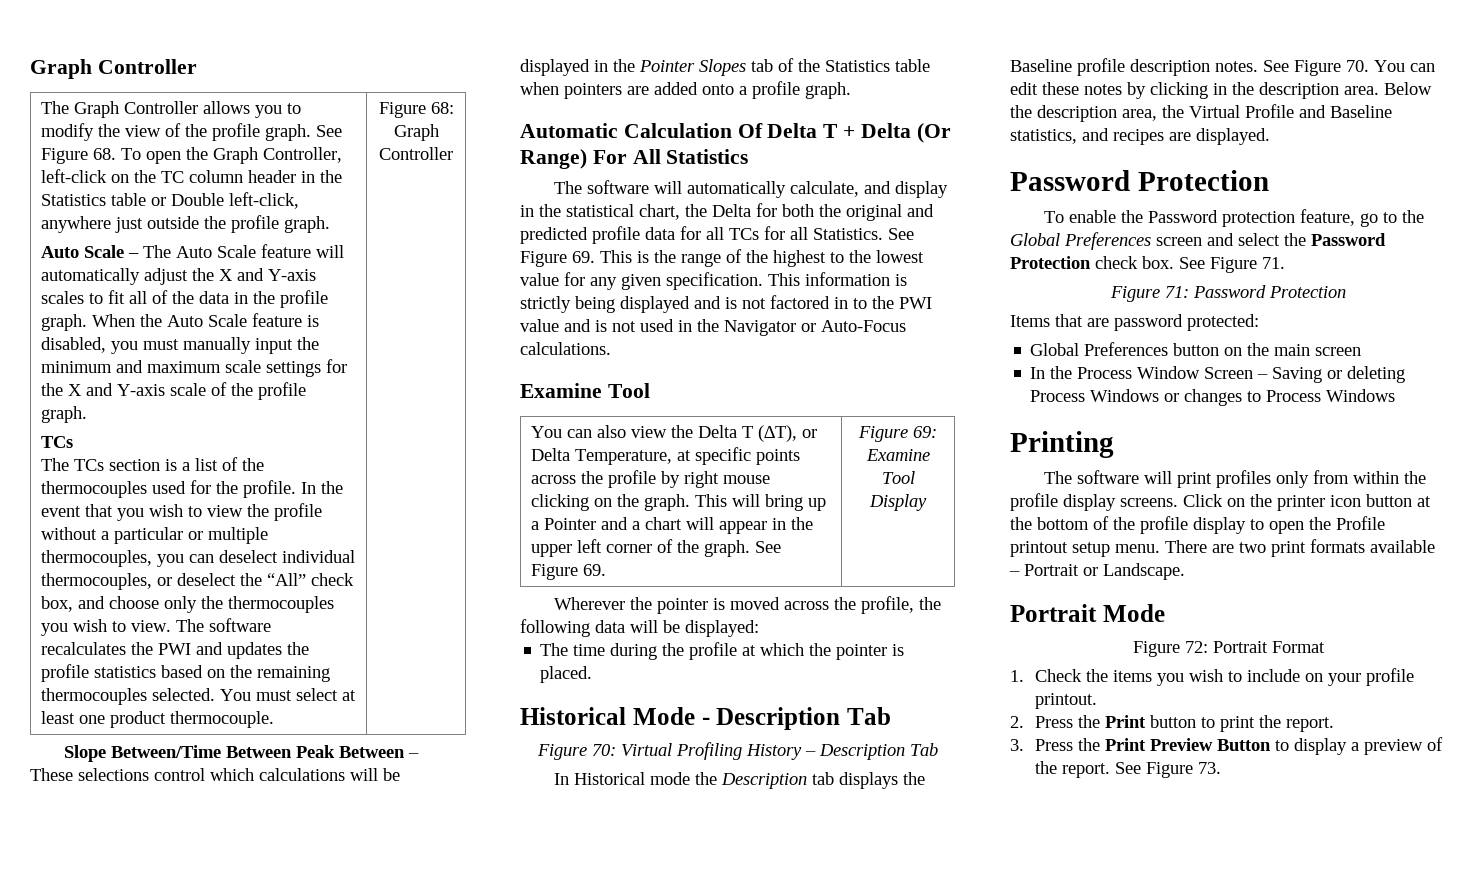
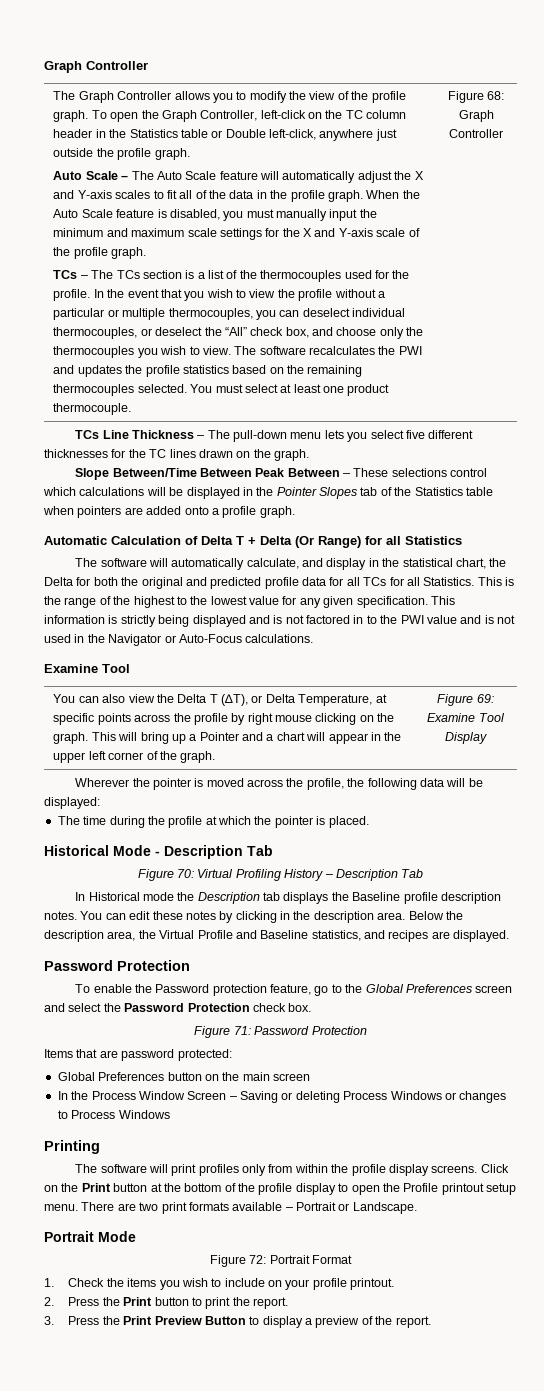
- See Figure 68. To open the Graph Controller, left-click on the TC column header in the Statistics table or Double left-click, anywhere just outside the profile graph.
+ To open the Graph Controller, left-click on the TC column header in the Statistics table or Double left-click, anywhere just outside the profile graph.
  When the Auto Scale feature is disabled, you must manually input the minimum and maximum scale settings for the X and Y-axis scale of the profile graph.
- TCs
- The TCs section is a list of the thermocouples used for the profile.
+ TCs – The TCs section is a list of the thermocouples used for the profile.
+ TCs Line Thickness – The pull-down menu lets you select five different thicknesses for the TC lines drawn on the graph.
- Automatic Calculation Of Delta T + Delta (Or Range) For All Statistics
+ Automatic Calculation of Delta T + Delta (Or Range) for all Statistics
- See Figure 69. This is the range of the highest to the lowest value for any given specification.
+ This is the range of the highest to the lowest value for any given specification.
- This will bring up a Pointer and a chart will appear in the upper left corner of the graph. See Figure 69.
+ This will bring up a Pointer and a chart will appear in the upper left corner of the graph.
- See Figure 70. You can edit these notes by clicking in the description area.
+ You can edit these notes by clicking in the description area.
- See Figure 71.
- Click on the printer icon button at the bottom of the profile display to open the Profile printout setup menu.
+ Click on the Print button at the bottom of the profile display to open the Profile printout setup menu.
- See Figure 73.

